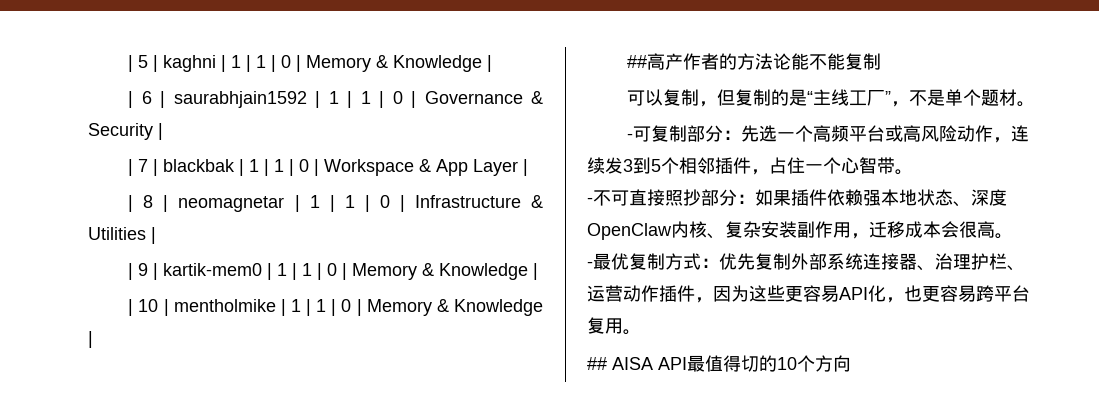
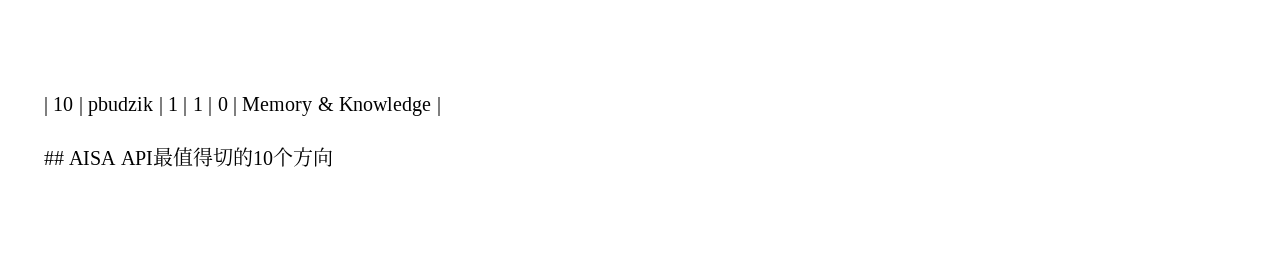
- | 5 | kaghni | 1 | 1 | 0 | Memory & Knowledge |
- | 6 | saurabhjain1592 | 1 | 1 | 0 | Governance & Security |
- | 7 | blackbak | 1 | 1 | 0 | Workspace & App Layer |
- | 8 | neomagnetar | 1 | 1 | 0 | Infrastructure & Utilities |
- | 9 | kartik-mem0 | 1 | 1 | 0 | Memory & Knowledge |
- | 10 | mentholmike | 1 | 1 | 0 | Memory & Knowledge |
+ | 10 | pbudzik | 1 | 1 | 0 | Memory & Knowledge |
- ##高产作者的方法论能不能复制
- 可以复制，但复制的是“主线工厂”，不是单个题材。
- -可复制部分：先选一个高频平台或高风险动作，连续发3到5个相邻插件，占住一个心智带。
- -不可直接照抄部分：如果插件依赖强本地状态、深度OpenClaw内核、复杂安装副作用，迁移成本会很高。
- -最优复制方式：优先复制外部系统连接器、治理护栏、运营动作插件，因为这些更容易API化，也更容易跨平台复用。

